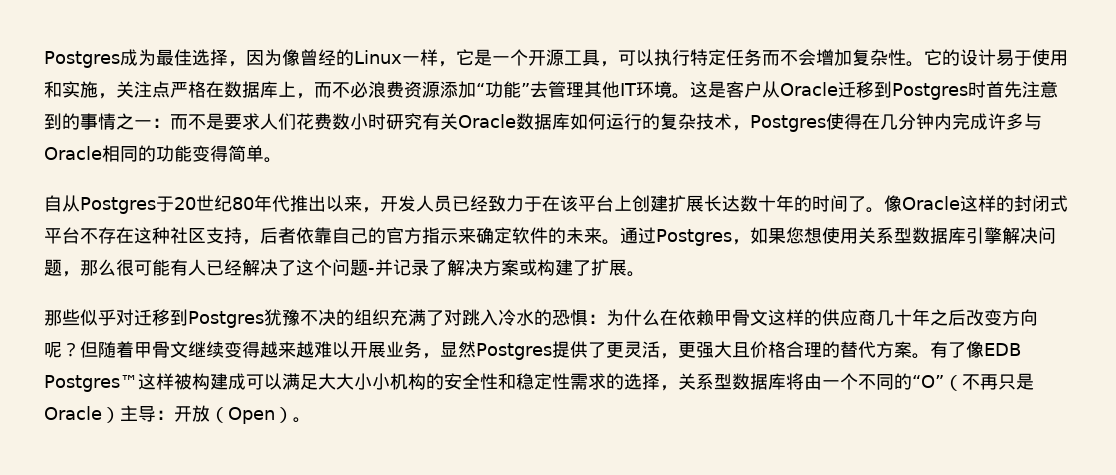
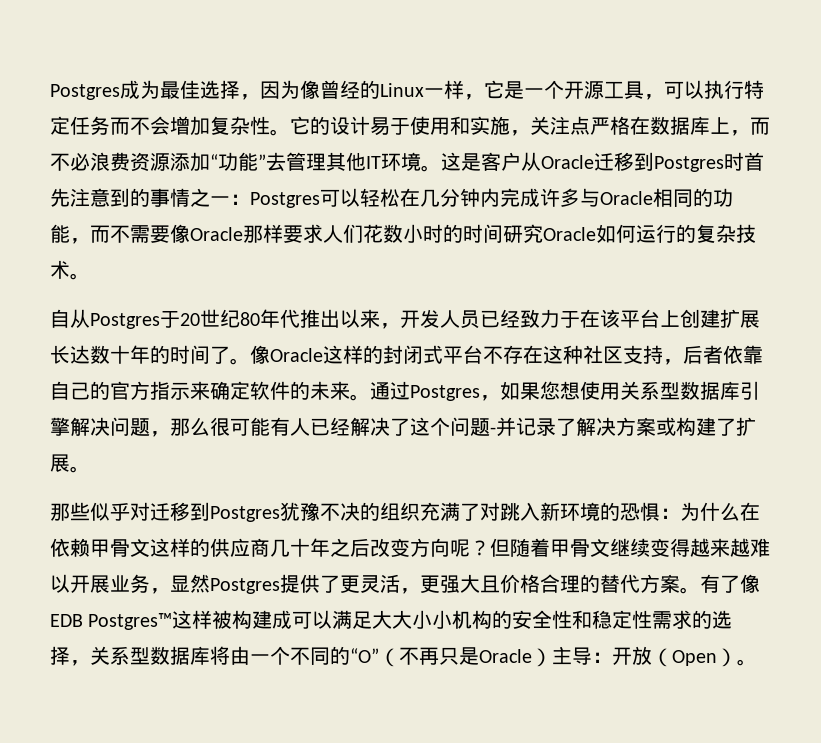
- 这是客户从Oracle迁移到Postgres时首先注意到的事情之一：而不是要求人们花费数小时研究有关Oracle数据库如何运行的复杂技术，Postgres使得在几分钟内完成许多与Oracle相同的功能变得简单。
+ 这是客户从Oracle迁移到Postgres时首先注意到的事情之一：Postgres可以轻松在几分钟内完成许多与Oracle相同的功能，而不需要像Oracle那样要求人们花数小时的时间研究Oracle如何运行的复杂技术。
- 那些似乎对迁移到Postgres犹豫不决的组织充满了对跳入冷水的恐惧：为什么在依赖甲骨文这样的供应商几十年之后改变方向呢？
+ 那些似乎对迁移到Postgres犹豫不决的组织充满了对跳入新环境的恐惧：为什么在依赖甲骨文这样的供应商几十年之后改变方向呢？

